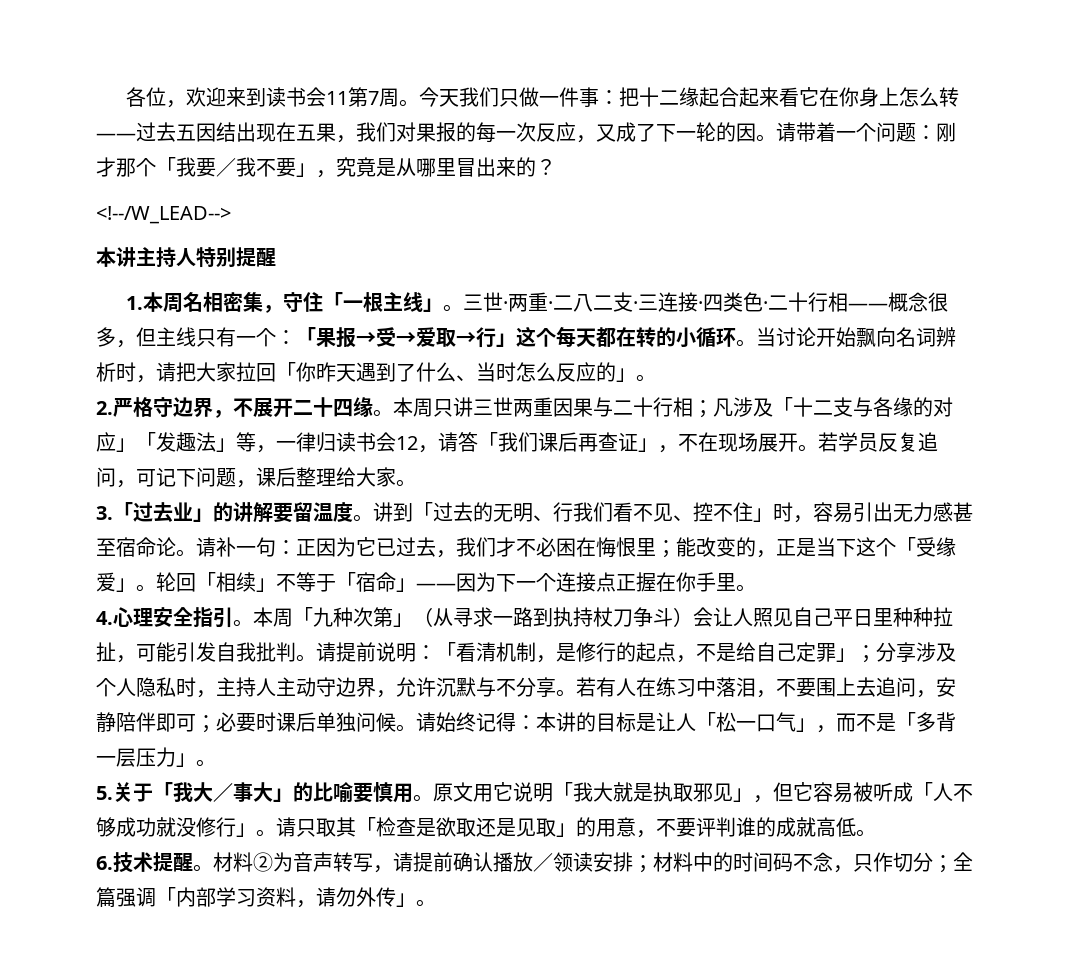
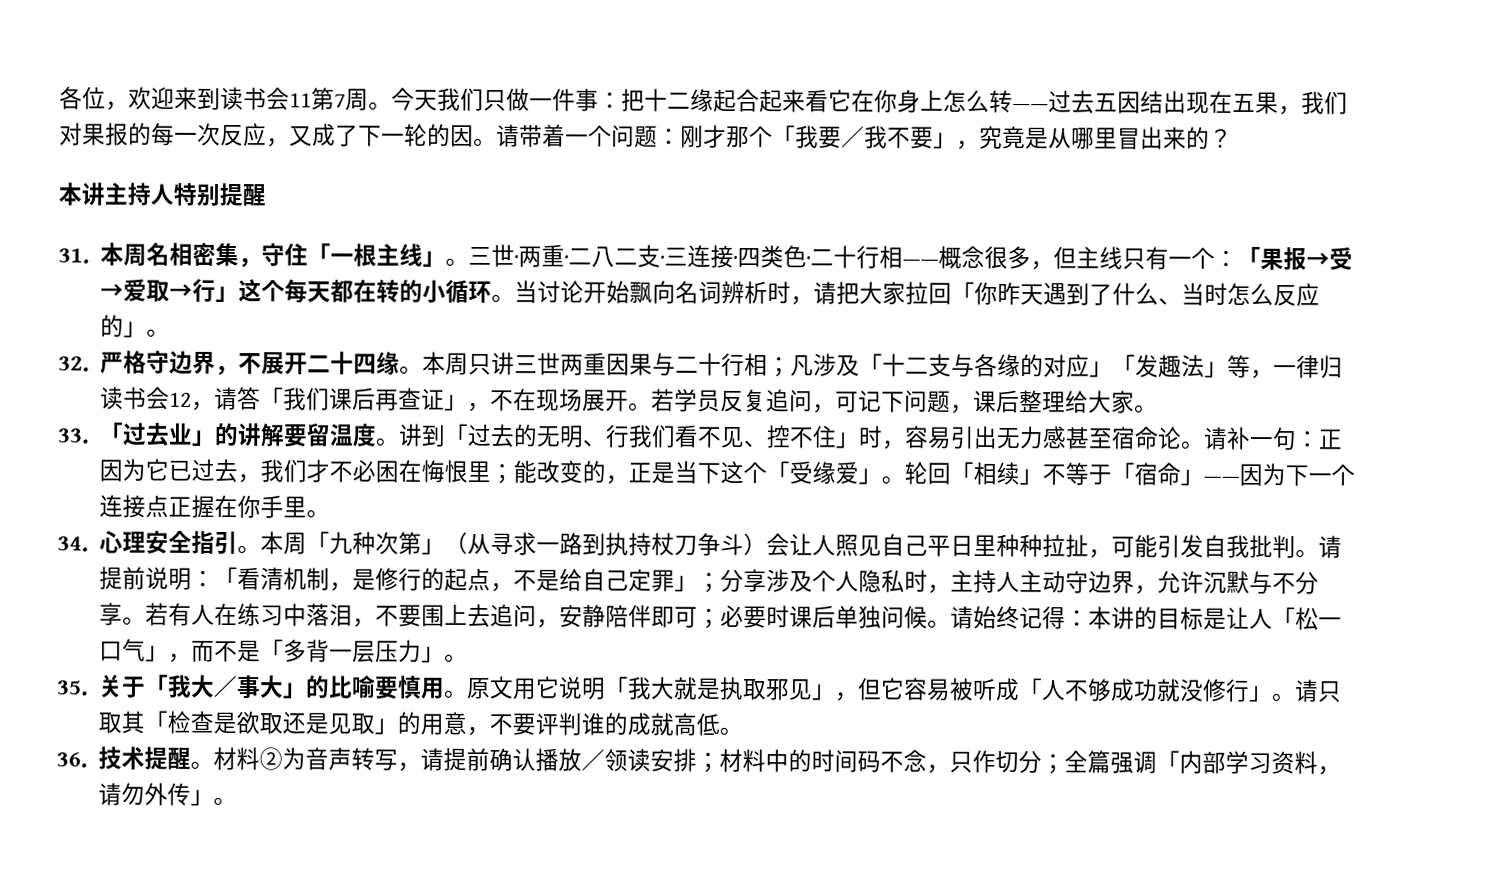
- <!--/W_LEAD-->
- 1.本周名相密集，守住「一根主线」。
+ 31.本周名相密集，守住「一根主线」。
- 2.严格守边界，不展开二十四缘。
+ 32.严格守边界，不展开二十四缘。
- 3.「过去业」的讲解要留温度。
+ 33.「过去业」的讲解要留温度。
- 4.心理安全指引。
+ 34.心理安全指引。
- 5.关于「我大／事大」的比喻要慎用。
+ 35.关于「我大／事大」的比喻要慎用。
- 6.技术提醒。
+ 36.技术提醒。

